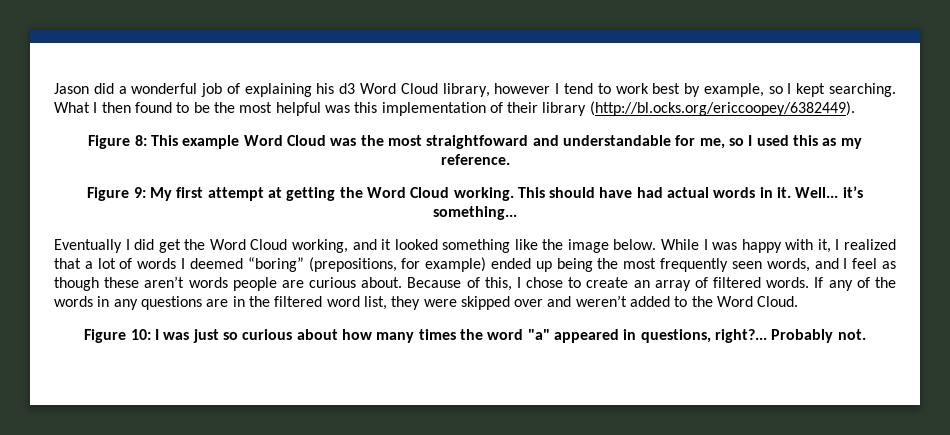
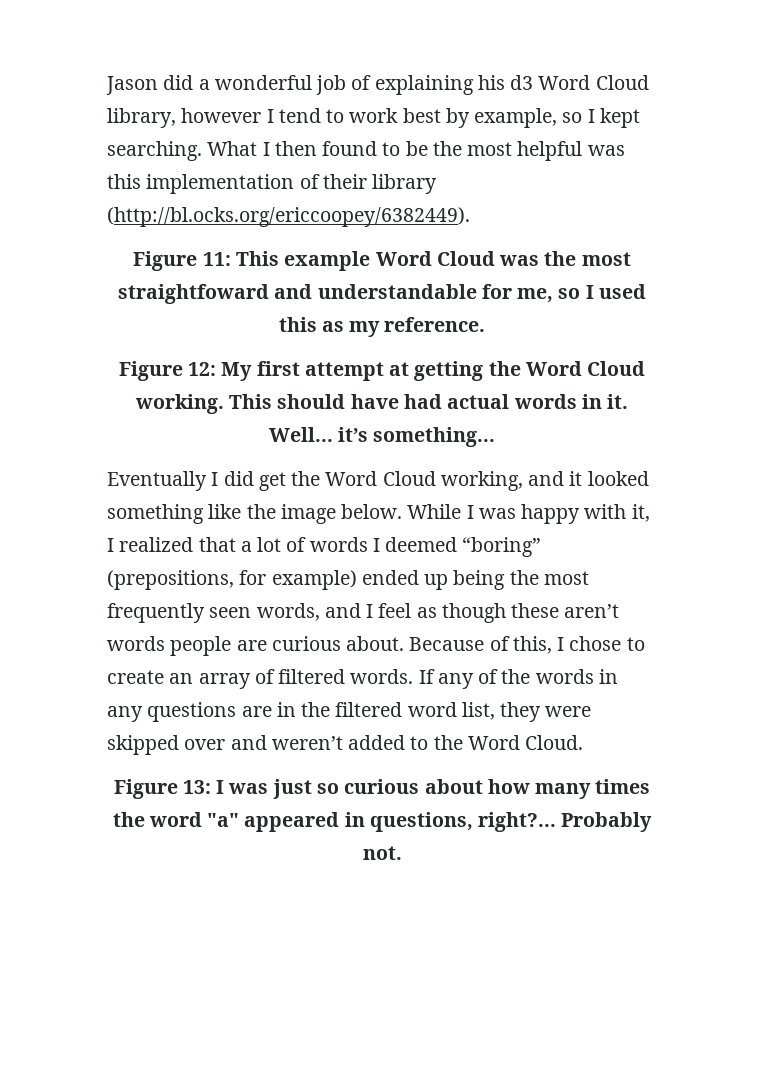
- Figure 8: This example Word Cloud was the most straightfoward and understandable for me, so I used this as my reference.
+ Figure 11: This example Word Cloud was the most straightfoward and understandable for me, so I used this as my reference.
- Figure 9: My first attempt at getting the Word Cloud working.
+ Figure 12: My first attempt at getting the Word Cloud working.
- Figure 10: I was just so curious about how many times the word "a" appeared in questions, right?...
+ Figure 13: I was just so curious about how many times the word "a" appeared in questions, right?...

